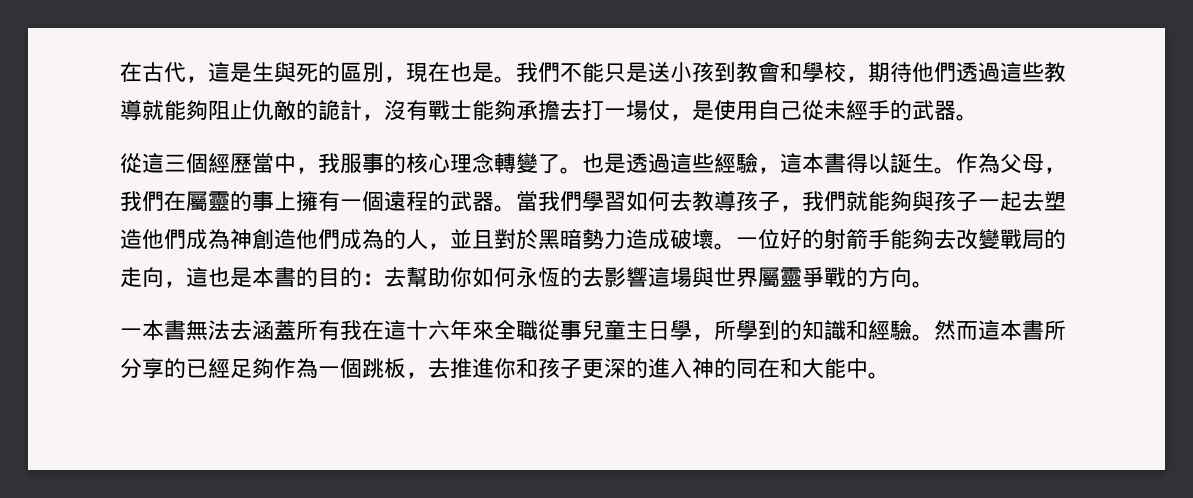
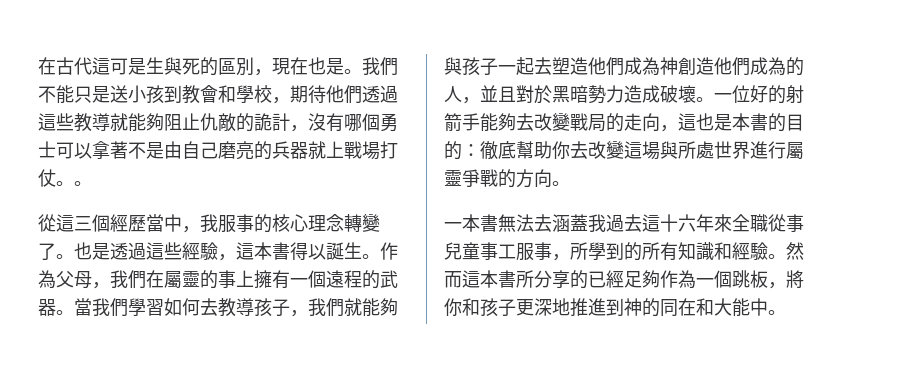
- 在古代，這是生與死的區別，現在也是。
+ 在古代這可是生與死的區別，現在也是。
- 我們不能只是送小孩到教會和學校，期待他們透過這些教導就能夠阻止仇敵的詭計，沒有戰士能夠承擔去打一場仗，是使用自己從未經手的武器。
+ 我們不能只是送小孩到教會和學校，期待他們透過這些教導就能夠阻止仇敵的詭計，沒有哪個勇士可以拿著不是由自己磨亮的兵器就上戰場打仗。。
- 一位好的射箭手能夠去改變戰局的走向，這也是本書的目的：去幫助你如何永恆的去影響這場與世界屬靈爭戰的方向。
+ 一位好的射箭手能夠去改變戰局的走向，這也是本書的目的：徹底幫助你去改變這場與所處世界進行屬靈爭戰的方向。
- 一本書無法去涵蓋所有我在這十六年來全職從事兒童主日學，所學到的知識和經驗。
+ 一本書無法去涵蓋我過去這十六年來全職從事兒童事工服事，所學到的所有知識和經驗。
- 然而這本書所分享的已經足夠作為一個跳板，去推進你和孩子更深的進入神的同在和大能中。
+ 然而這本書所分享的已經足夠作為一個跳板，將你和孩子更深地推進到神的同在和大能中。

